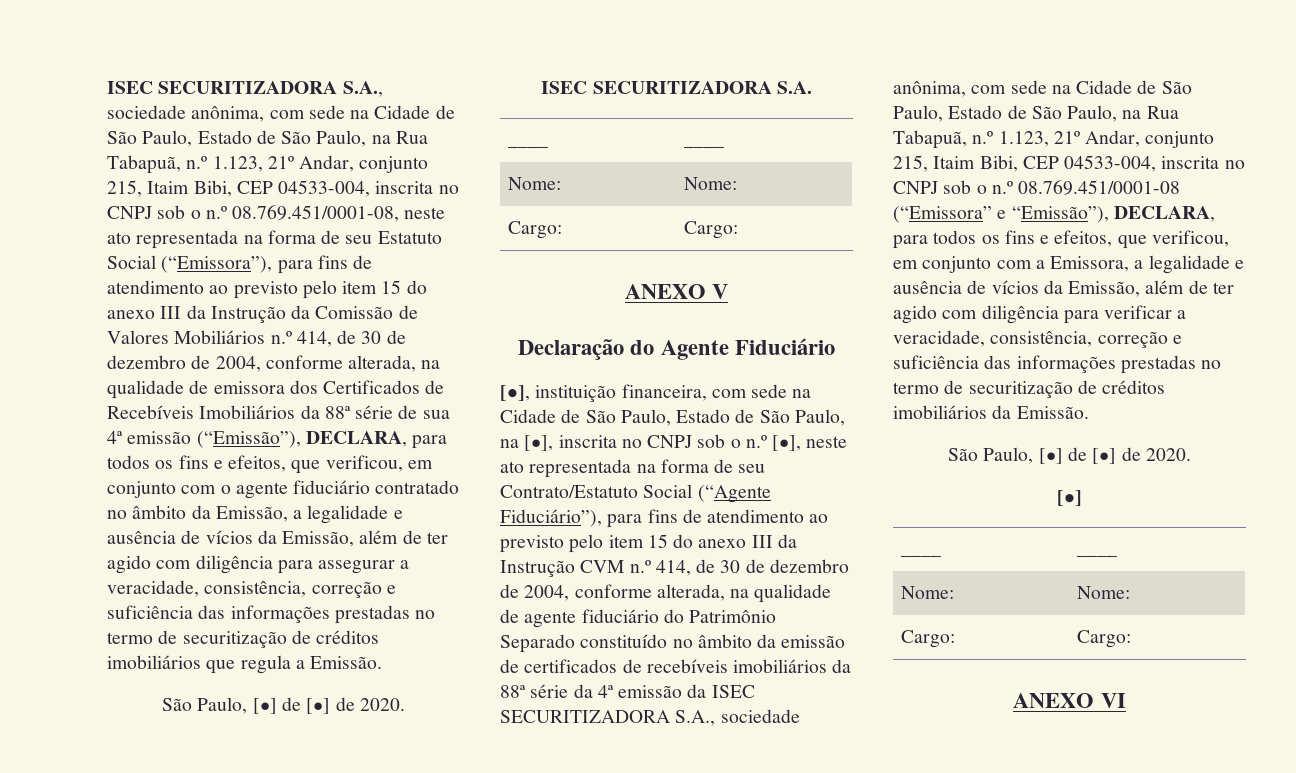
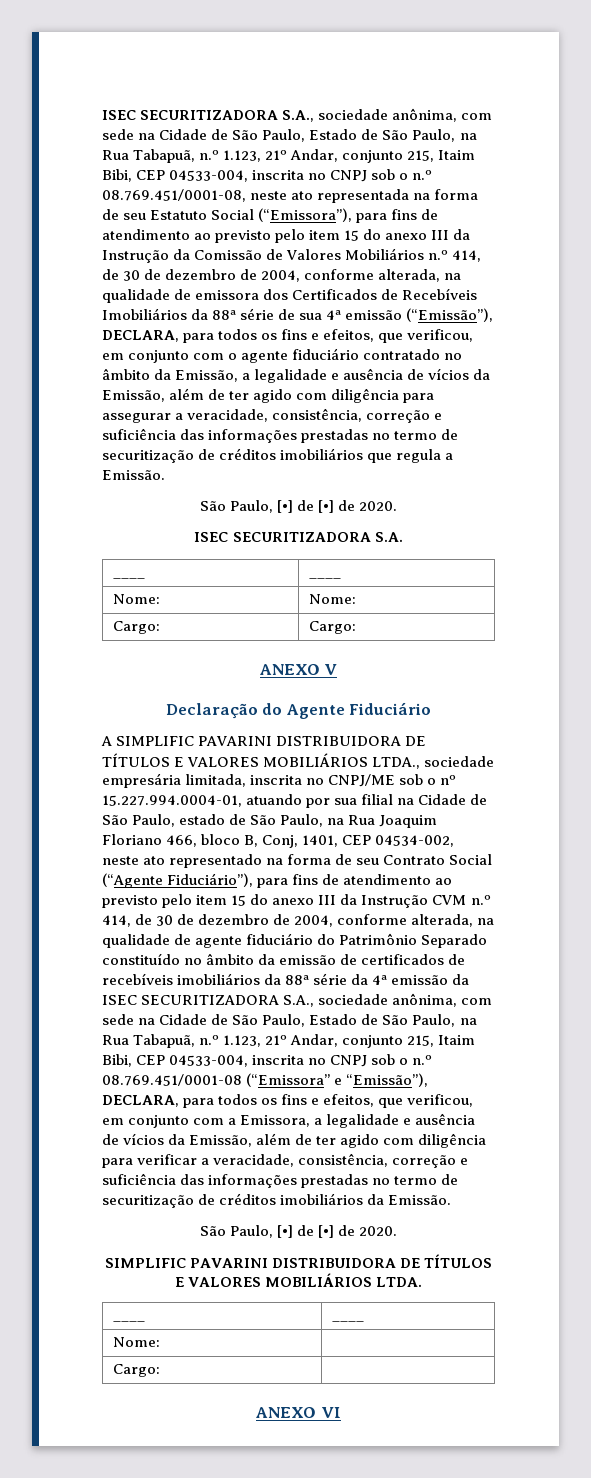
- [•], instituição financeira, com sede na Cidade de São Paulo, Estado de São Paulo, na [•], inscrita no CNPJ sob o n.º [•], neste ato representada na forma de seu Contrato/Estatuto Social (“Agente Fiduciário”), para fins de atendimento ao previsto pelo item 15 do anexo III da Instrução CVM n.º 414, de 30 de dezembro de 2004, conforme alterada, na qualidade de agente fiduciário do Patrimônio Separado constituído no âmbito da emissão de certificados de recebíveis imobiliários da 88ª série da 4ª emissão da ISEC SECURITIZADORA S.A., sociedade anônima, com sede na Cidade de São Paulo, Estado de São Paulo, na Rua Tabapuã, n.º 1.123, 21º Andar, conjunto 215, Itaim Bibi, CEP 04533-004, inscrita no CNPJ sob o n.º 08.769.451/0001-08 (“Emissora” e “Emissão”), DECLARA, para todos os fins e efeitos, que verificou, em conjunto com a Emissora, a legalidade e ausência de vícios da Emissão, além de ter agido com diligência para verificar a veracidade, consistência, correção e suficiência das informações prestadas no termo de securitização de créditos imobiliários da Emissão.
+ A SIMPLIFIC PAVARINI DISTRIBUIDORA DE TÍTULOS E VALORES MOBILIÁRIOS LTDA., sociedade empresária limitada, inscrita no CNPJ/ME sob o nº 15.227.994.0004-01, atuando por sua filial na Cidade de São Paulo, estado de São Paulo, na Rua Joaquim Floriano 466, bloco B, Conj, 1401, CEP 04534-002, neste ato representado na forma de seu Contrato Social (“Agente Fiduciário”), para fins de atendimento ao previsto pelo item 15 do anexo III da Instrução CVM n.º 414, de 30 de dezembro de 2004, conforme alterada, na qualidade de agente fiduciário do Patrimônio Separado constituído no âmbito da emissão de certificados de recebíveis imobiliários da 88ª série da 4ª emissão da ISEC SECURITIZADORA S.A., sociedade anônima, com sede na Cidade de São Paulo, Estado de São Paulo, na Rua Tabapuã, n.º 1.123, 21º Andar, conjunto 215, Itaim Bibi, CEP 04533-004, inscrita no CNPJ sob o n.º 08.769.451/0001-08 (“Emissora” e “Emissão”), DECLARA, para todos os fins e efeitos, que verificou, em conjunto com a Emissora, a legalidade e ausência de vícios da Emissão, além de ter agido com diligência para verificar a veracidade, consistência, correção e suficiência das informações prestadas no termo de securitização de créditos imobiliários da Emissão.
  São Paulo, [•] de [•] de 2020.
- [•]
+ SIMPLIFIC PAVARINI DISTRIBUIDORA DE TÍTULOS E VALORES MOBILIÁRIOS LTDA.
  ____ | ____
- Nome: | Nome:
- Cargo: | Cargo:
+ Nome: |
+ Cargo: |

